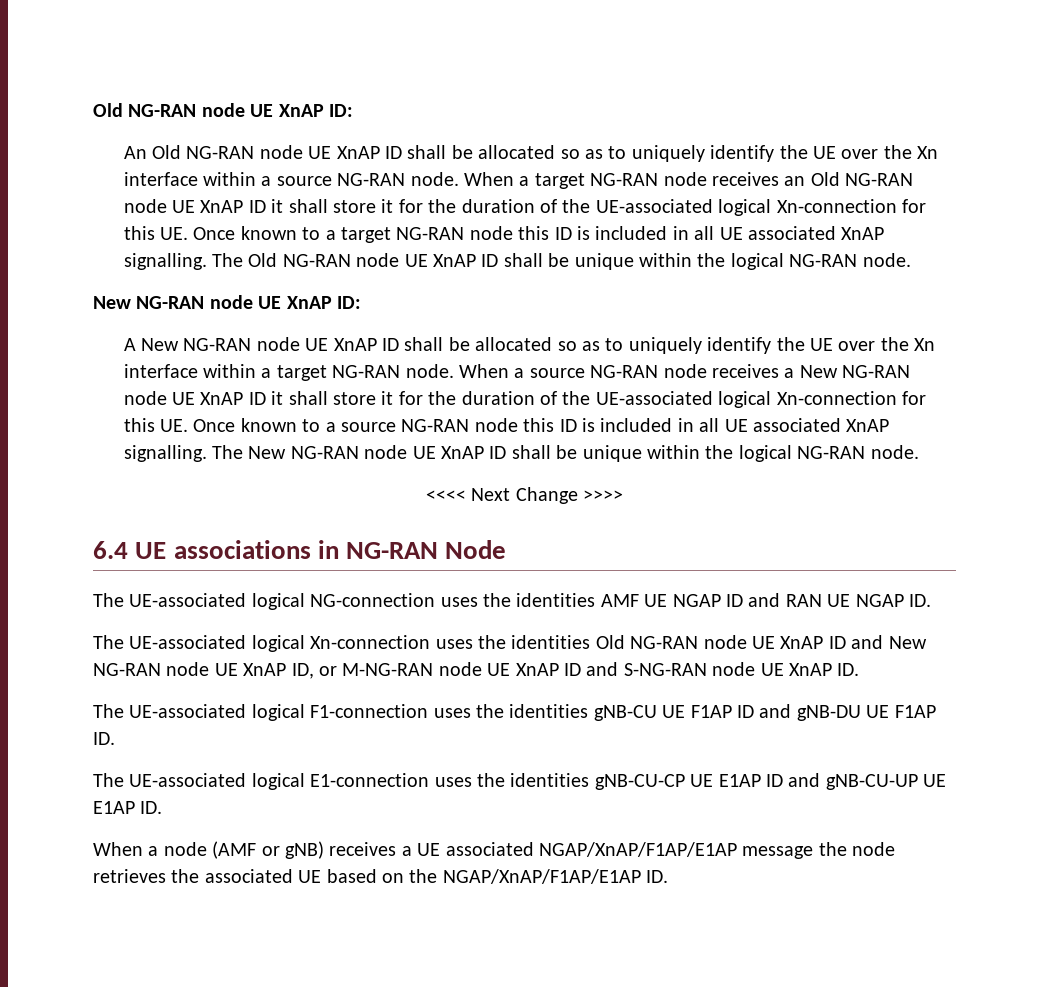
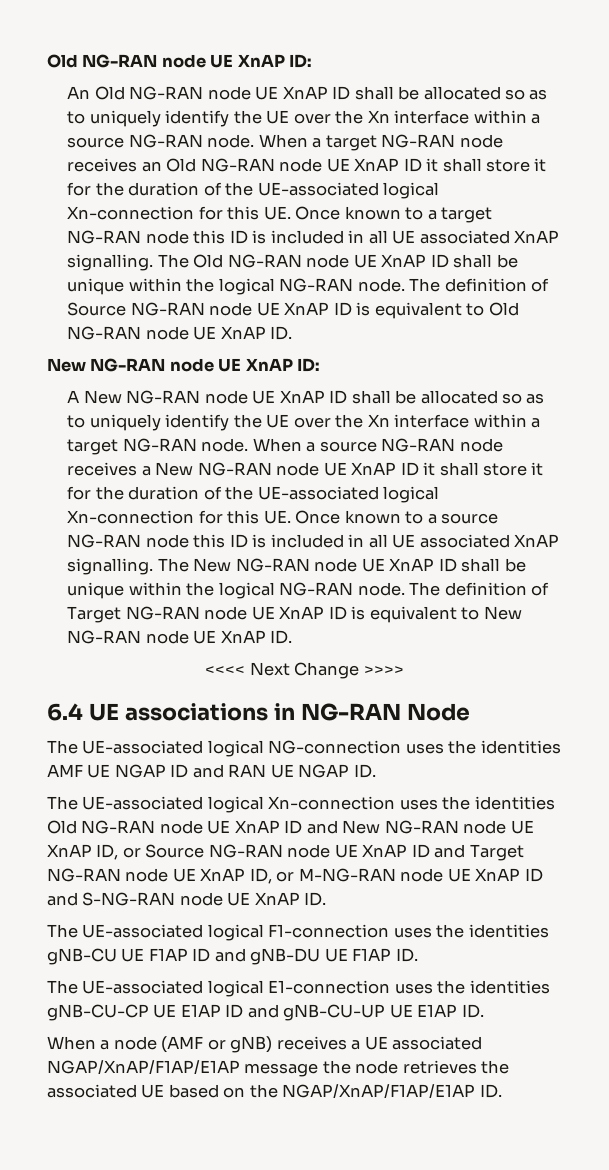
+ The definition of Source NG-RAN node UE XnAP ID is equivalent to Old NG-RAN node UE XnAP ID.
+ The definition of Target NG-RAN node UE XnAP ID is equivalent to New NG-RAN node UE XnAP ID.
- The UE-associated logical Xn-connection uses the identities Old NG-RAN node UE XnAP ID and New NG-RAN node UE XnAP ID, or M-NG-RAN node UE XnAP ID and S-NG-RAN node UE XnAP ID.
+ The UE-associated logical Xn-connection uses the identities Old NG-RAN node UE XnAP ID and New NG-RAN node UE XnAP ID, or Source NG-RAN node UE XnAP ID and Target NG-RAN node UE XnAP ID, or M-NG-RAN node UE XnAP ID and S-NG-RAN node UE XnAP ID.

